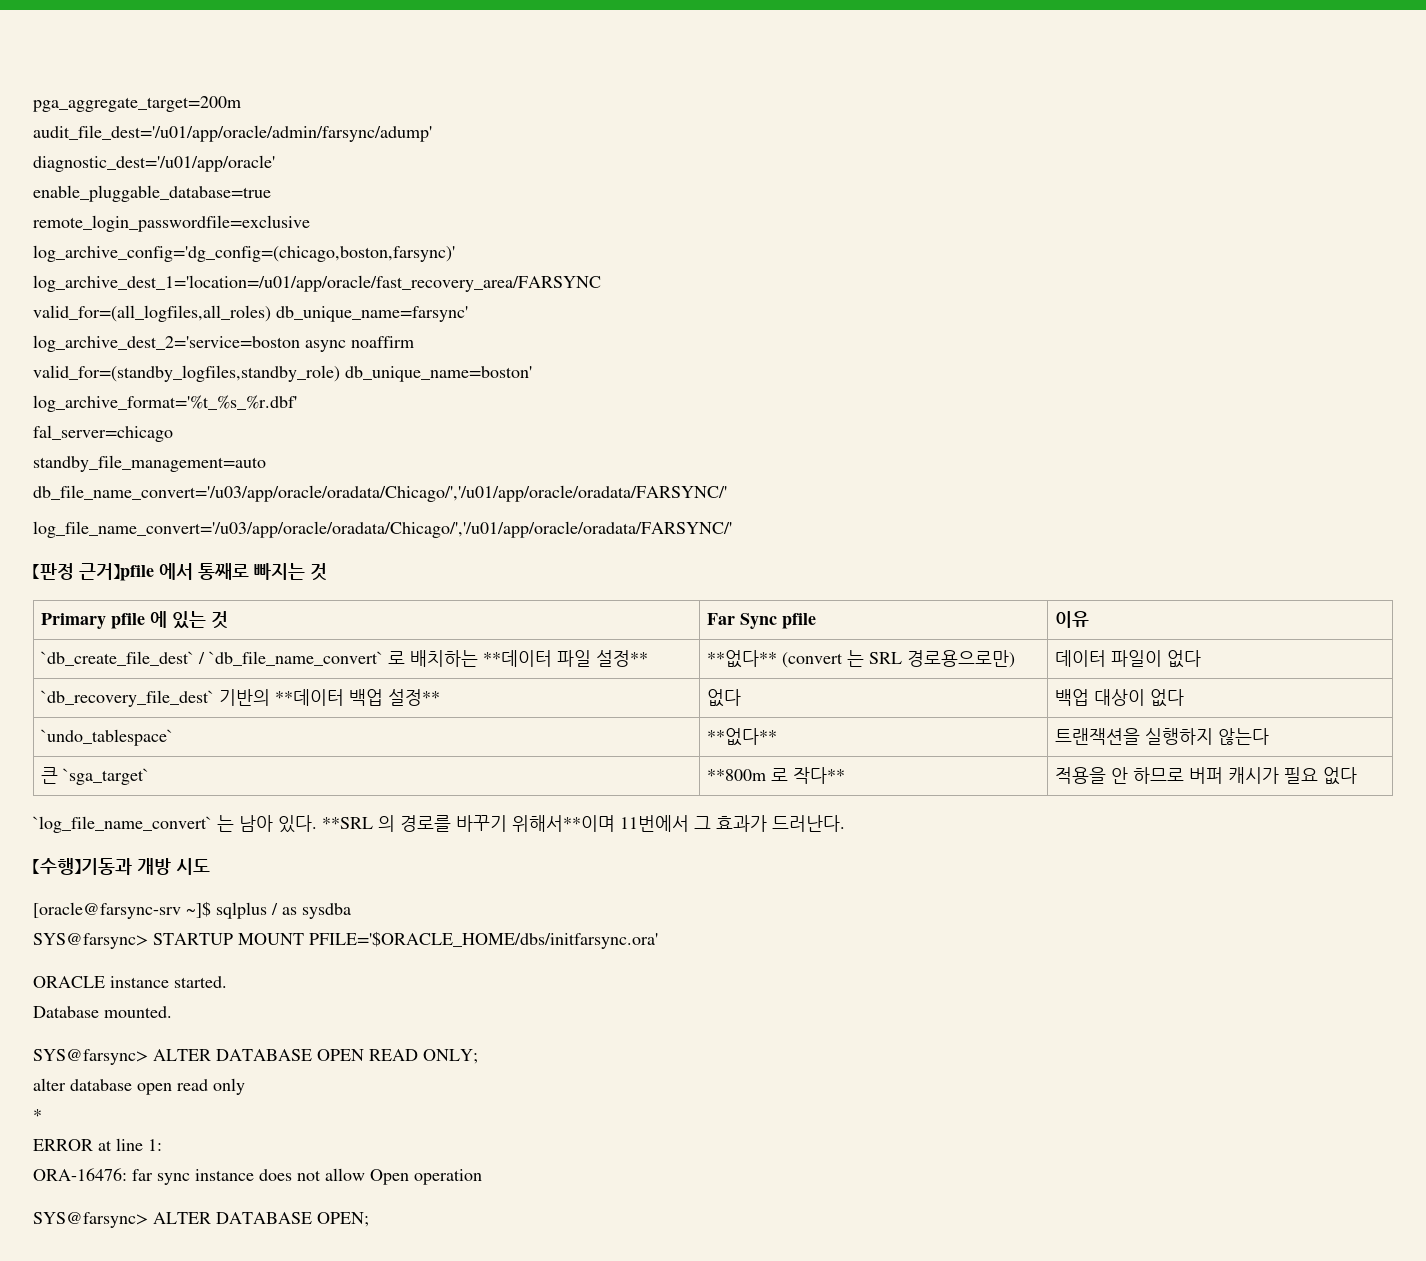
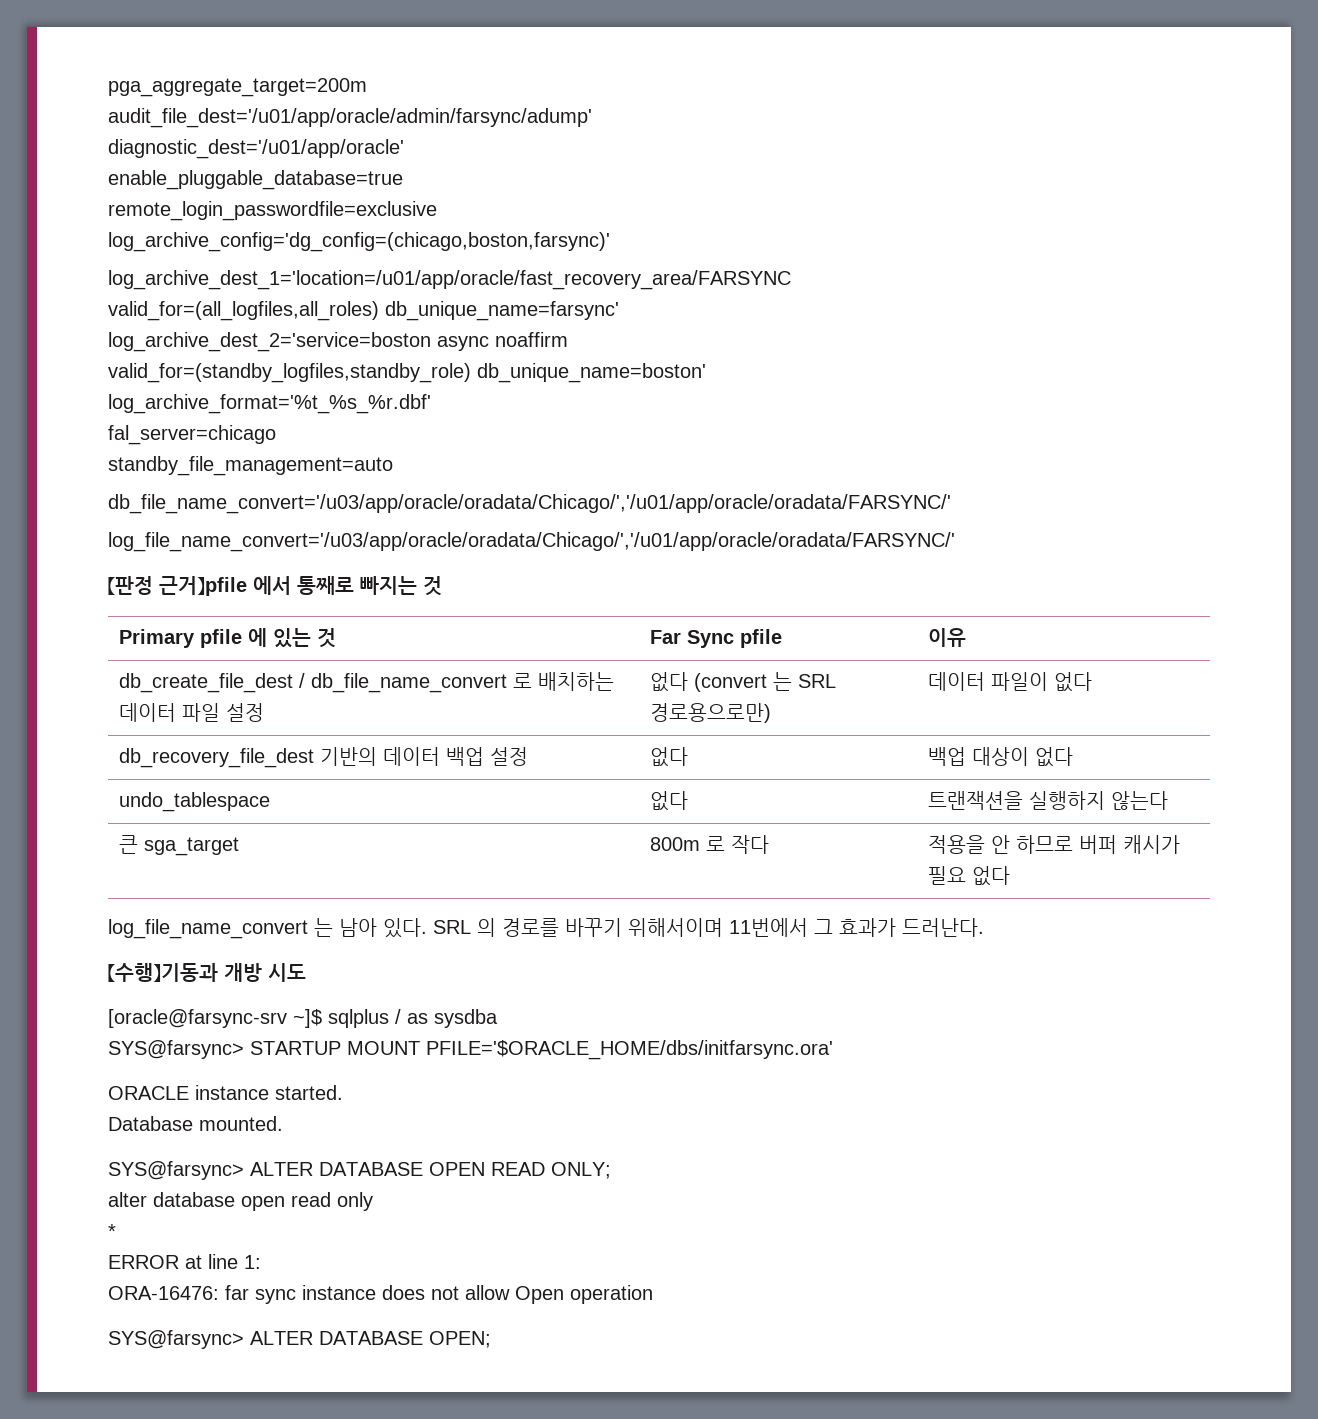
- `db_create_file_dest` / `db_file_name_convert` 로 배치하는 **데이터 파일 설정** | **없다** (convert 는 SRL 경로용으로만) | 데이터 파일이 없다
+ db_create_file_dest / db_file_name_convert 로 배치하는 데이터 파일 설정 | 없다 (convert 는 SRL 경로용으로만) | 데이터 파일이 없다
- `db_recovery_file_dest` 기반의 **데이터 백업 설정** | 없다 | 백업 대상이 없다
+ db_recovery_file_dest 기반의 데이터 백업 설정 | 없다 | 백업 대상이 없다
- `undo_tablespace` | **없다** | 트랜잭션을 실행하지 않는다
+ undo_tablespace | 없다 | 트랜잭션을 실행하지 않는다
- 큰 `sga_target` | **800m 로 작다** | 적용을 안 하므로 버퍼 캐시가 필요 없다
+ 큰 sga_target | 800m 로 작다 | 적용을 안 하므로 버퍼 캐시가 필요 없다
- `log_file_name_convert` 는 남아 있다.
+ log_file_name_convert 는 남아 있다.
- **SRL 의 경로를 바꾸기 위해서**이며 11번에서 그 효과가 드러난다.
+ SRL 의 경로를 바꾸기 위해서이며 11번에서 그 효과가 드러난다.

